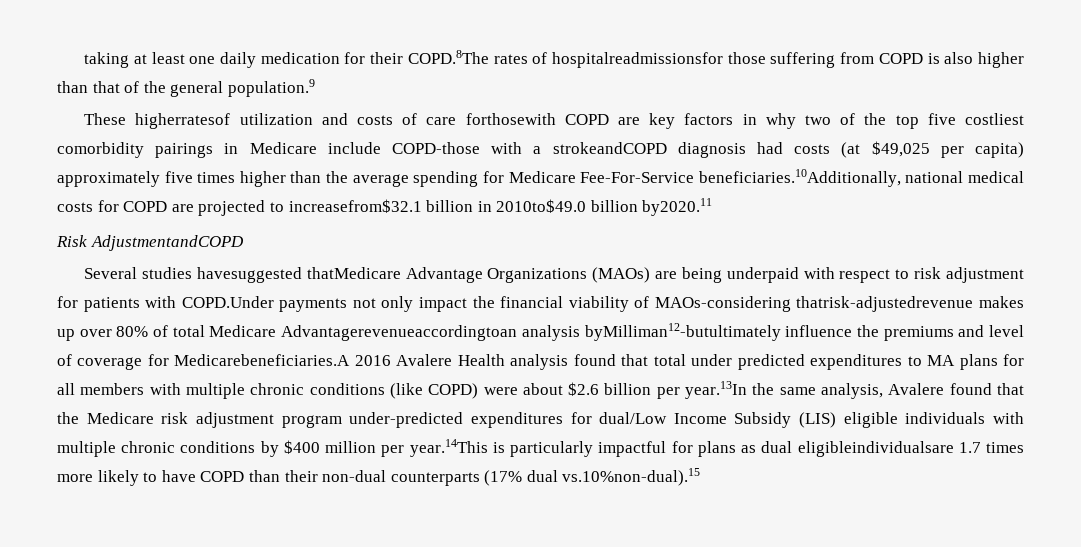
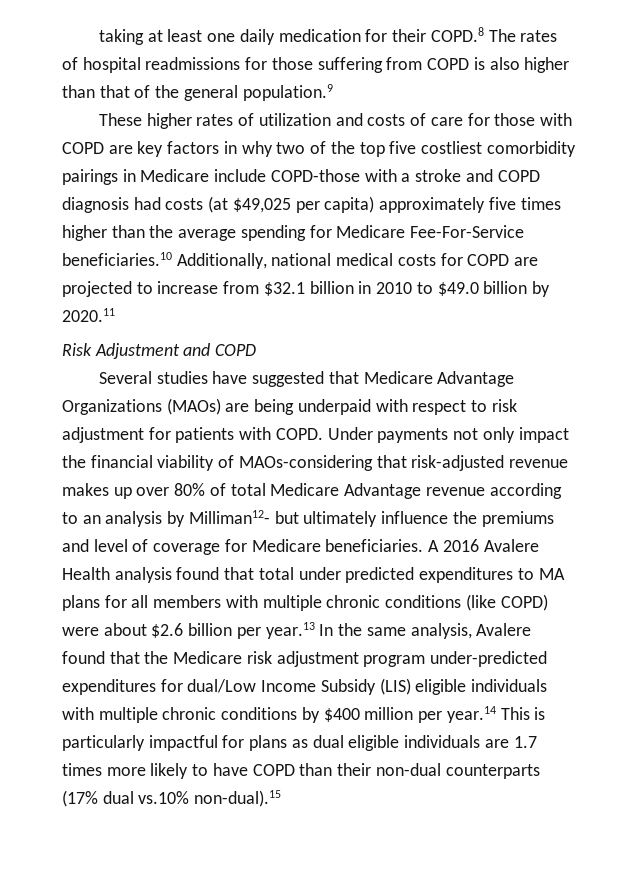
- taking at least one daily medication for their COPD.8The rates of hospitalreadmissionsfor those suffering from COPD is also higher than that of the general population.9
+ taking at least one daily medication for their COPD.8 The rates of hospital readmissions for those suffering from COPD is also higher than that of the general population.9
- These higherratesof utilization and costs of care forthosewith COPD are key factors in why two of the top five costliest comorbidity pairings in Medicare include COPD-those with a strokeandCOPD diagnosis had costs (at $49,025 per capita) approximately five times higher than the average spending for Medicare Fee-For-Service beneficiaries.10Additionally, national medical costs for COPD are projected to increasefrom$32.1 billion in 2010to$49.0 billion by2020.11
- Risk AdjustmentandCOPD
- Several studies havesuggested thatMedicare Advantage Organizations (MAOs) are being underpaid with respect to risk adjustment for patients with COPD.Under payments not only impact the financial viability of MAOs-considering thatrisk-adjustedrevenue makes up over 80% of total Medicare Advantagerevenueaccordingtoan analysis byMilliman12-butultimately influence the premiums and level of coverage for Medicarebeneficiaries.A 2016 Avalere Health analysis found that total under predicted expenditures to MA plans for all members with multiple chronic conditions (like COPD) were about $2.6 billion per year.13In the same analysis, Avalere found that the Medicare risk adjustment program under-predicted expenditures for dual/Low Income Subsidy (LIS) eligible individuals with multiple chronic conditions by $400 million per year.14This is particularly impactful for plans as dual eligibleindividualsare 1.7 times more likely to have COPD than their non-dual counterparts (17% dual vs.10%non-dual).15
+ These higher rates of utilization and costs of care for those with COPD are key factors in why two of the top five costliest comorbidity pairings in Medicare include COPD-those with a stroke and COPD diagnosis had costs (at $49,025 per capita) approximately five times higher than the average spending for Medicare Fee-For-Service beneficiaries.10 Additionally, national medical costs for COPD are projected to increase from $32.1 billion in 2010 to $49.0 billion by 2020.11
+ Risk Adjustment and COPD
+ Several studies have suggested that Medicare Advantage Organizations (MAOs) are being underpaid with respect to risk adjustment for patients with COPD. Under payments not only impact the financial viability of MAOs-considering that risk-adjusted revenue makes up over 80% of total Medicare Advantage revenue according to an analysis by Milliman12- but ultimately influence the premiums and level of coverage for Medicare beneficiaries. A 2016 Avalere Health analysis found that total under predicted expenditures to MA plans for all members with multiple chronic conditions (like COPD) were about $2.6 billion per year.13 In the same analysis, Avalere found that the Medicare risk adjustment program under-predicted expenditures for dual/Low Income Subsidy (LIS) eligible individuals with multiple chronic conditions by $400 million per year.14 This is particularly impactful for plans as dual eligible individuals are 1.7 times more likely to have COPD than their non-dual counterparts (17% dual vs.10% non-dual).15

